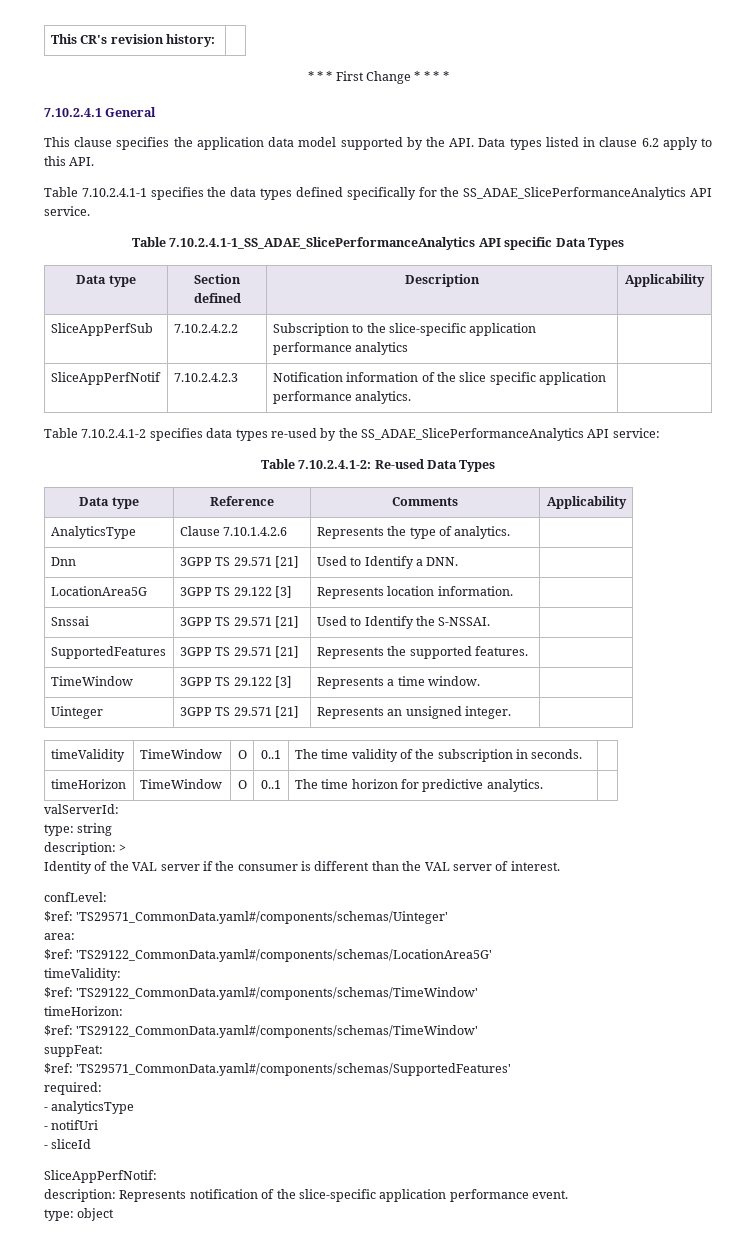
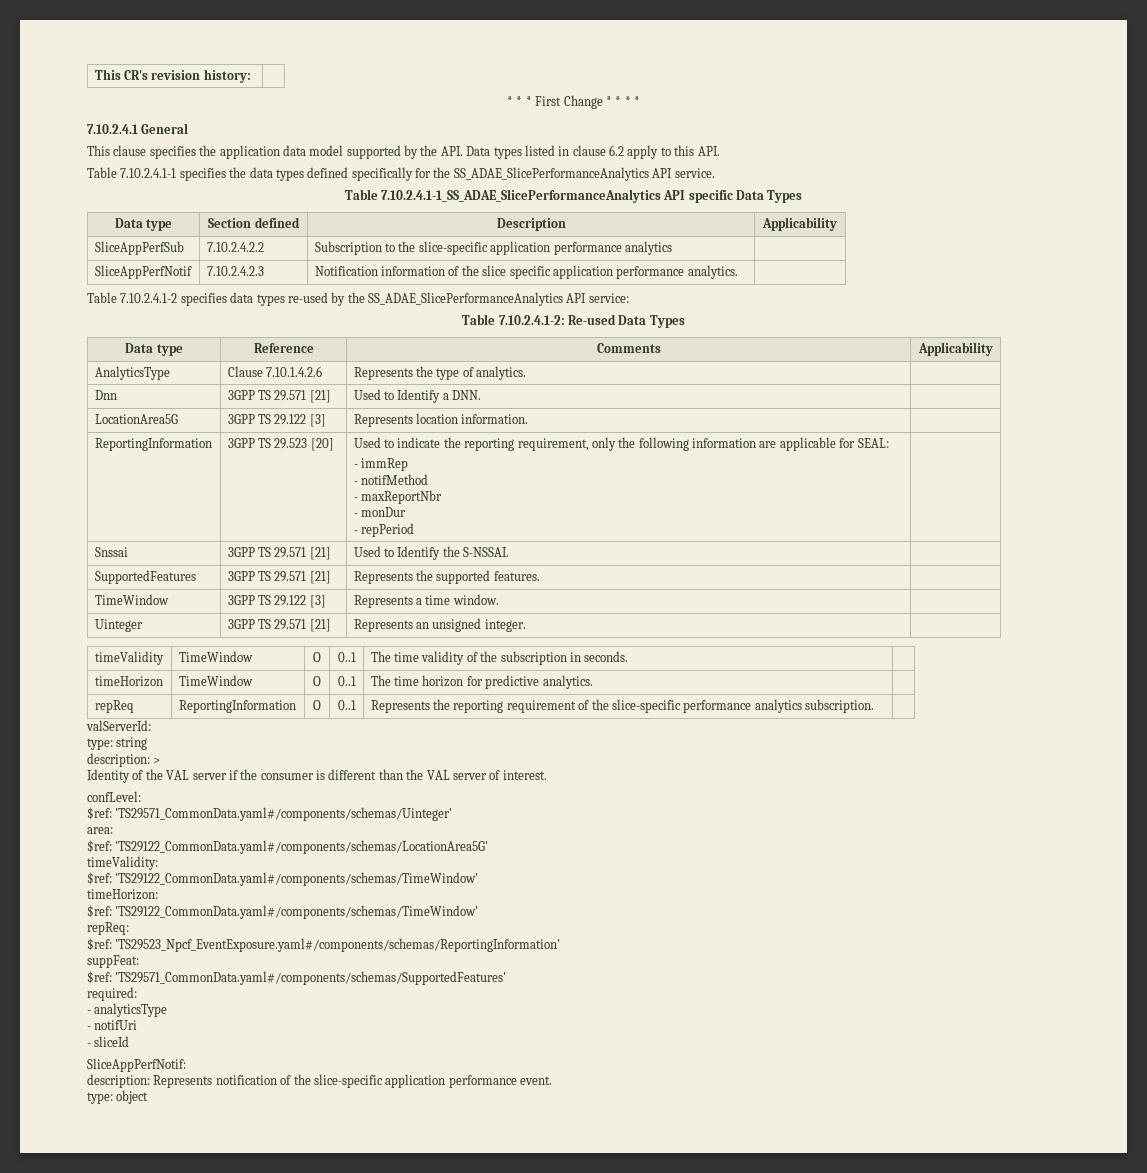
+ ReportingInformation | 3GPP TS 29.523 [20] | Used to indicate the reporting requirement, only the following information are applicable for SEAL:
+ - immRep
+ - notifMethod
+ - maxReportNbr
+ - monDur
+ - repPeriod |
+ repReq | ReportingInformation | O | 0..1 | Represents the reporting requirement of the slice-specific performance analytics subscription. |
+ repReq:
+ $ref: 'TS29523_Npcf_EventExposure.yaml#/components/schemas/ReportingInformation'

